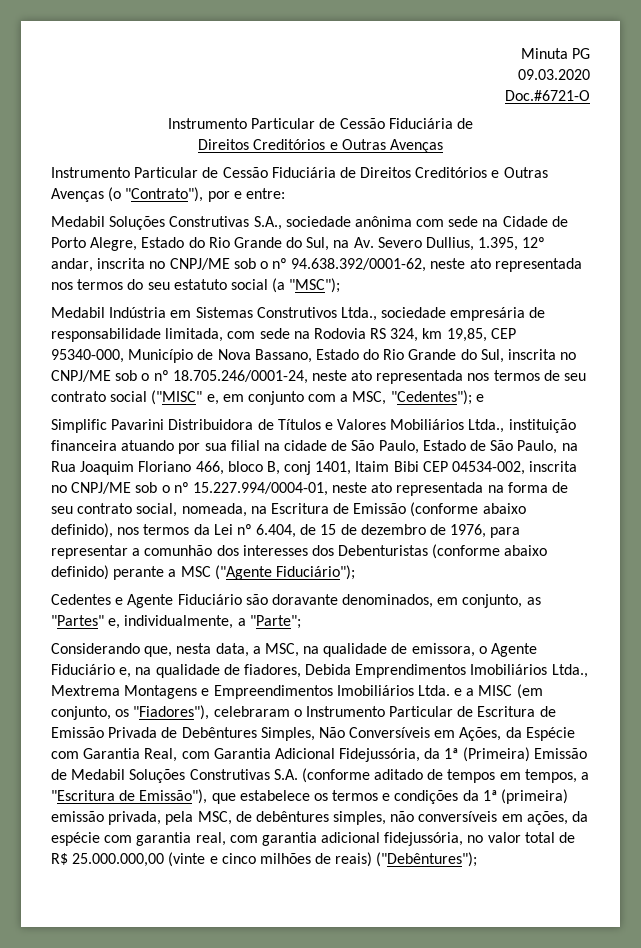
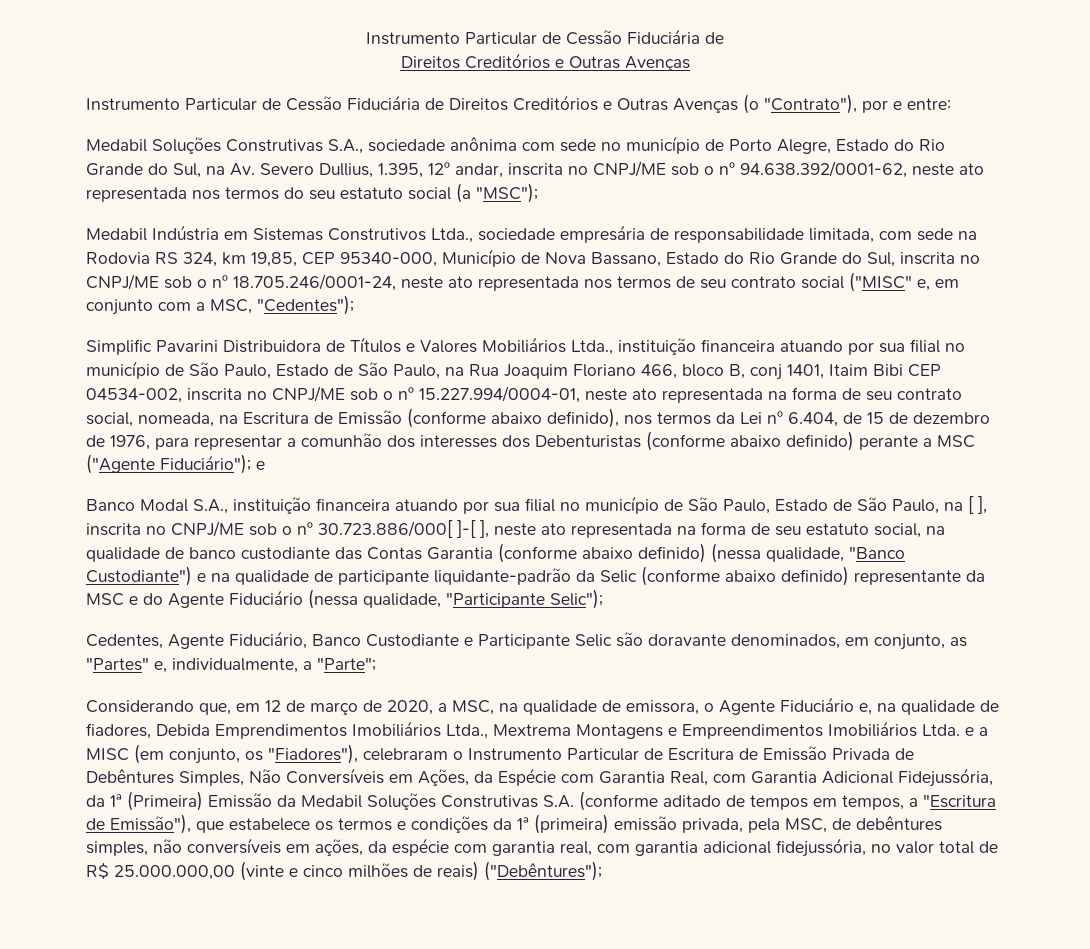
- Minuta PG
- 09.03.2020
- Doc.#6721-O
- Medabil Soluções Construtivas S.A., sociedade anônima com sede na Cidade de Porto Alegre, Estado do Rio Grande do Sul, na Av. Severo Dullius, 1.395, 12º andar, inscrita no CNPJ/ME sob o nº 94.638.392/0001-62, neste ato representada nos termos do seu estatuto social (a "MSC");
+ Medabil Soluções Construtivas S.A., sociedade anônima com sede no município de Porto Alegre, Estado do Rio Grande do Sul, na Av. Severo Dullius, 1.395, 12º andar, inscrita no CNPJ/ME sob o nº 94.638.392/0001-62, neste ato representada nos termos do seu estatuto social (a "MSC");
- Medabil Indústria em Sistemas Construtivos Ltda., sociedade empresária de responsabilidade limitada, com sede na Rodovia RS 324, km 19,85, CEP 95340-000, Município de Nova Bassano, Estado do Rio Grande do Sul, inscrita no CNPJ/ME sob o nº 18.705.246/0001-24, neste ato representada nos termos de seu contrato social ("MISC" e, em conjunto com a MSC, "Cedentes"); e
+ Medabil Indústria em Sistemas Construtivos Ltda., sociedade empresária de responsabilidade limitada, com sede na Rodovia RS 324, km 19,85, CEP 95340-000, Município de Nova Bassano, Estado do Rio Grande do Sul, inscrita no CNPJ/ME sob o nº 18.705.246/0001-24, neste ato representada nos termos de seu contrato social ("MISC" e, em conjunto com a MSC, "Cedentes");
- Simplific Pavarini Distribuidora de Títulos e Valores Mobiliários Ltda., instituição financeira atuando por sua filial na cidade de São Paulo, Estado de São Paulo, na Rua Joaquim Floriano 466, bloco B, conj 1401, Itaim Bibi CEP 04534-002, inscrita no CNPJ/ME sob o nº 15.227.994/0004-01, neste ato representada na forma de seu contrato social, nomeada, na Escritura de Emissão (conforme abaixo definido), nos termos da Lei nº 6.404, de 15 de dezembro de 1976, para representar a comunhão dos interesses dos Debenturistas (conforme abaixo definido) perante a MSC ("Agente Fiduciário");
- Cedentes e Agente Fiduciário são doravante denominados, em conjunto, as "Partes" e, individualmente, a "Parte";
+ Simplific Pavarini Distribuidora de Títulos e Valores Mobiliários Ltda., instituição financeira atuando por sua filial no município de São Paulo, Estado de São Paulo, na Rua Joaquim Floriano 466, bloco B, conj 1401, Itaim Bibi CEP 04534-002, inscrita no CNPJ/ME sob o nº 15.227.994/0004-01, neste ato representada na forma de seu contrato social, nomeada, na Escritura de Emissão (conforme abaixo definido), nos termos da Lei nº 6.404, de 15 de dezembro de 1976, para representar a comunhão dos interesses dos Debenturistas (conforme abaixo definido) perante a MSC ("Agente Fiduciário"); e
+ Banco Modal S.A., instituição financeira atuando por sua filial no município de São Paulo, Estado de São Paulo, na [ ], inscrita no CNPJ/ME sob o nº 30.723.886/000[ ]-[ ], neste ato representada na forma de seu estatuto social, na qualidade de banco custodiante das Contas Garantia (conforme abaixo definido) (nessa qualidade, "Banco Custodiante") e na qualidade de participante liquidante-padrão da Selic (conforme abaixo definido) representante da MSC e do Agente Fiduciário (nessa qualidade, "Participante Selic");
+ Cedentes, Agente Fiduciário, Banco Custodiante e Participante Selic são doravante denominados, em conjunto, as "Partes" e, individualmente, a "Parte";
- Considerando que, nesta data, a MSC, na qualidade de emissora, o Agente Fiduciário e, na qualidade de fiadores, Debida Emprendimentos Imobiliários Ltda., Mextrema Montagens e Empreendimentos Imobiliários Ltda. e a MISC (em conjunto, os "Fiadores"), celebraram o Instrumento Particular de Escritura de Emissão Privada de Debêntures Simples, Não Conversíveis em Ações, da Espécie com Garantia Real, com Garantia Adicional Fidejussória, da 1ª (Primeira) Emissão de Medabil Soluções Construtivas S.A. (conforme aditado de tempos em tempos, a "Escritura de Emissão"), que estabelece os termos e condições da 1ª (primeira) emissão privada, pela MSC, de debêntures simples, não conversíveis em ações, da espécie com garantia real, com garantia adicional fidejussória, no valor total de R$ 25.000.000,00 (vinte e cinco milhões de reais) ("Debêntures");
+ Considerando que, em 12 de março de 2020, a MSC, na qualidade de emissora, o Agente Fiduciário e, na qualidade de fiadores, Debida Emprendimentos Imobiliários Ltda., Mextrema Montagens e Empreendimentos Imobiliários Ltda. e a MISC (em conjunto, os "Fiadores"), celebraram o Instrumento Particular de Escritura de Emissão Privada de Debêntures Simples, Não Conversíveis em Ações, da Espécie com Garantia Real, com Garantia Adicional Fidejussória, da 1ª (Primeira) Emissão da Medabil Soluções Construtivas S.A. (conforme aditado de tempos em tempos, a "Escritura de Emissão"), que estabelece os termos e condições da 1ª (primeira) emissão privada, pela MSC, de debêntures simples, não conversíveis em ações, da espécie com garantia real, com garantia adicional fidejussória, no valor total de R$ 25.000.000,00 (vinte e cinco milhões de reais) ("Debêntures");

